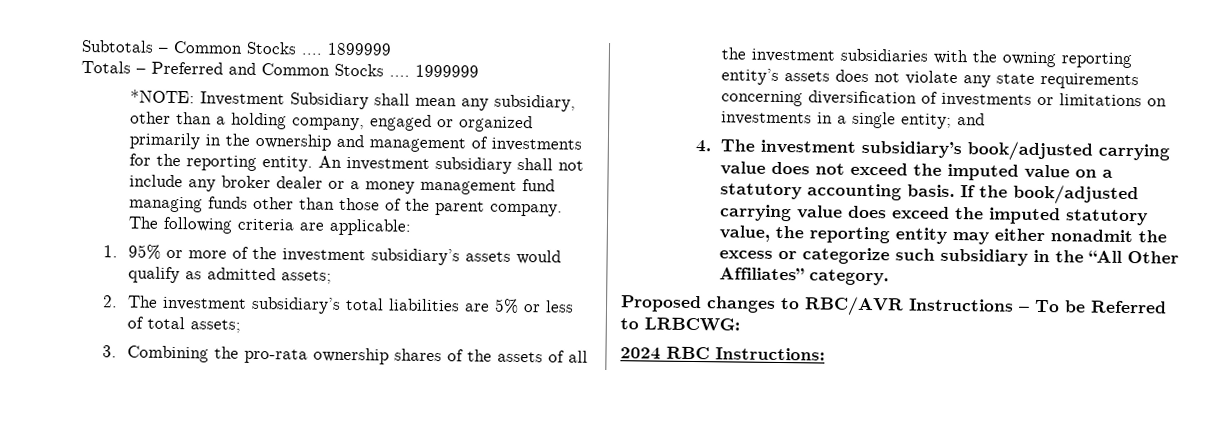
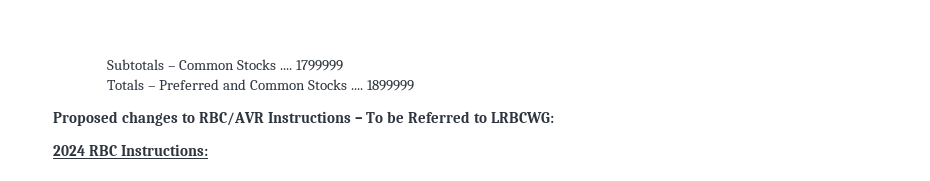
- 1899999
+ 1799999
- 1999999
- *NOTE: Investment Subsidiary shall mean any subsidiary, other than a holding company, engaged or organized primarily in the ownership and management of investments for the reporting entity. An investment subsidiary shall not include any broker dealer or a money management fund managing funds other than those of the parent company. The following criteria are applicable:
- 1. 95% or more of the investment subsidiary’s assets would qualify as admitted assets;
- 2. The investment subsidiary’s total liabilities are 5% or less of total assets;
- 3. Combining the pro-rata ownership shares of the assets of all the investment subsidiaries with the owning reporting entity’s assets does not violate any state requirements concerning diversification of investments or limitations on investments in a single entity; and
- 4. The investment subsidiary’s book/adjusted carrying value does not exceed the imputed value on a statutory accounting basis. If the book/adjusted carrying value does exceed the imputed statutory value, the reporting entity may either nonadmit the excess or categorize such subsidiary in the “All Other Affiliates” category.
+ 1899999

